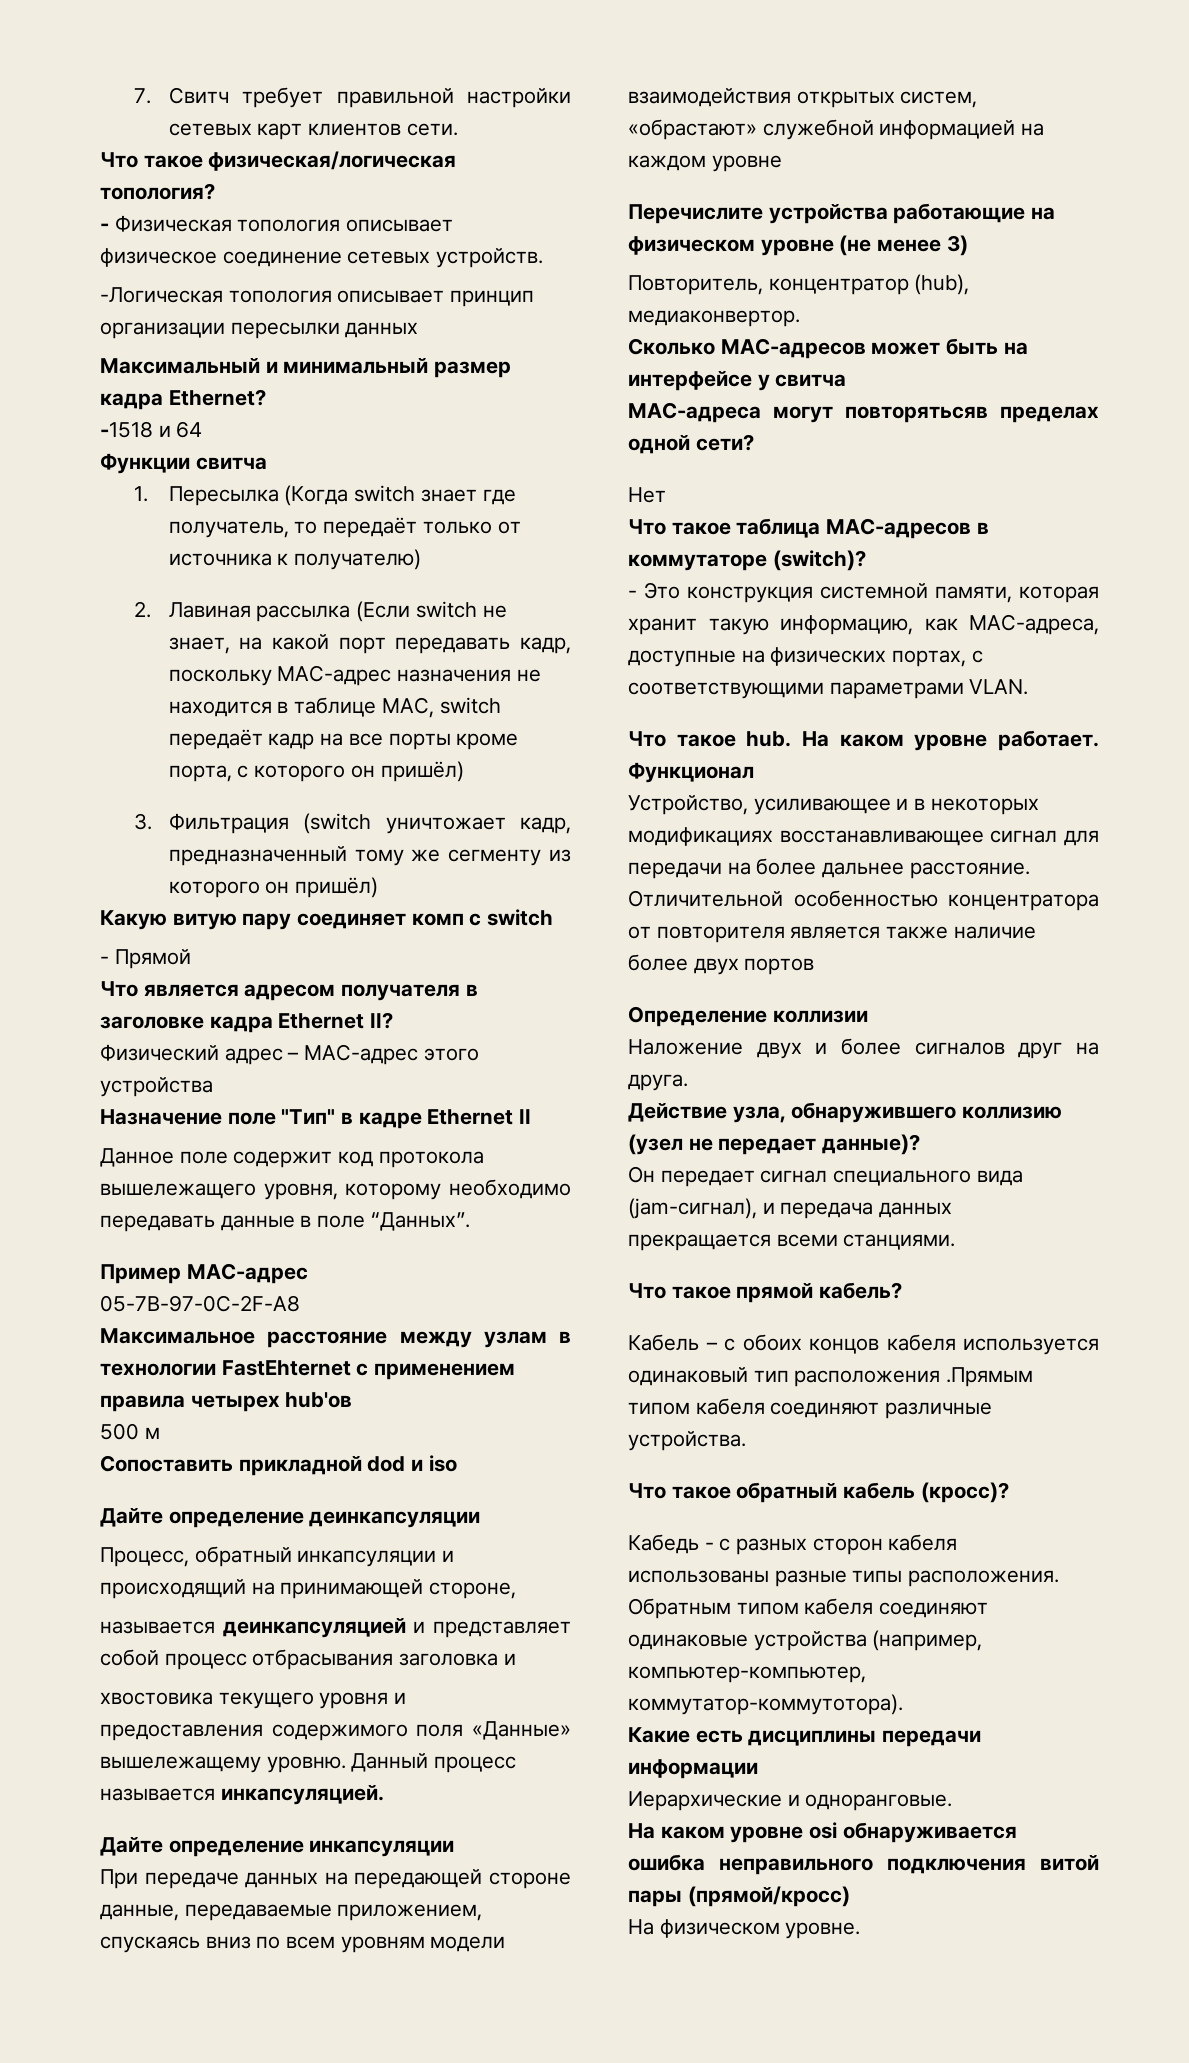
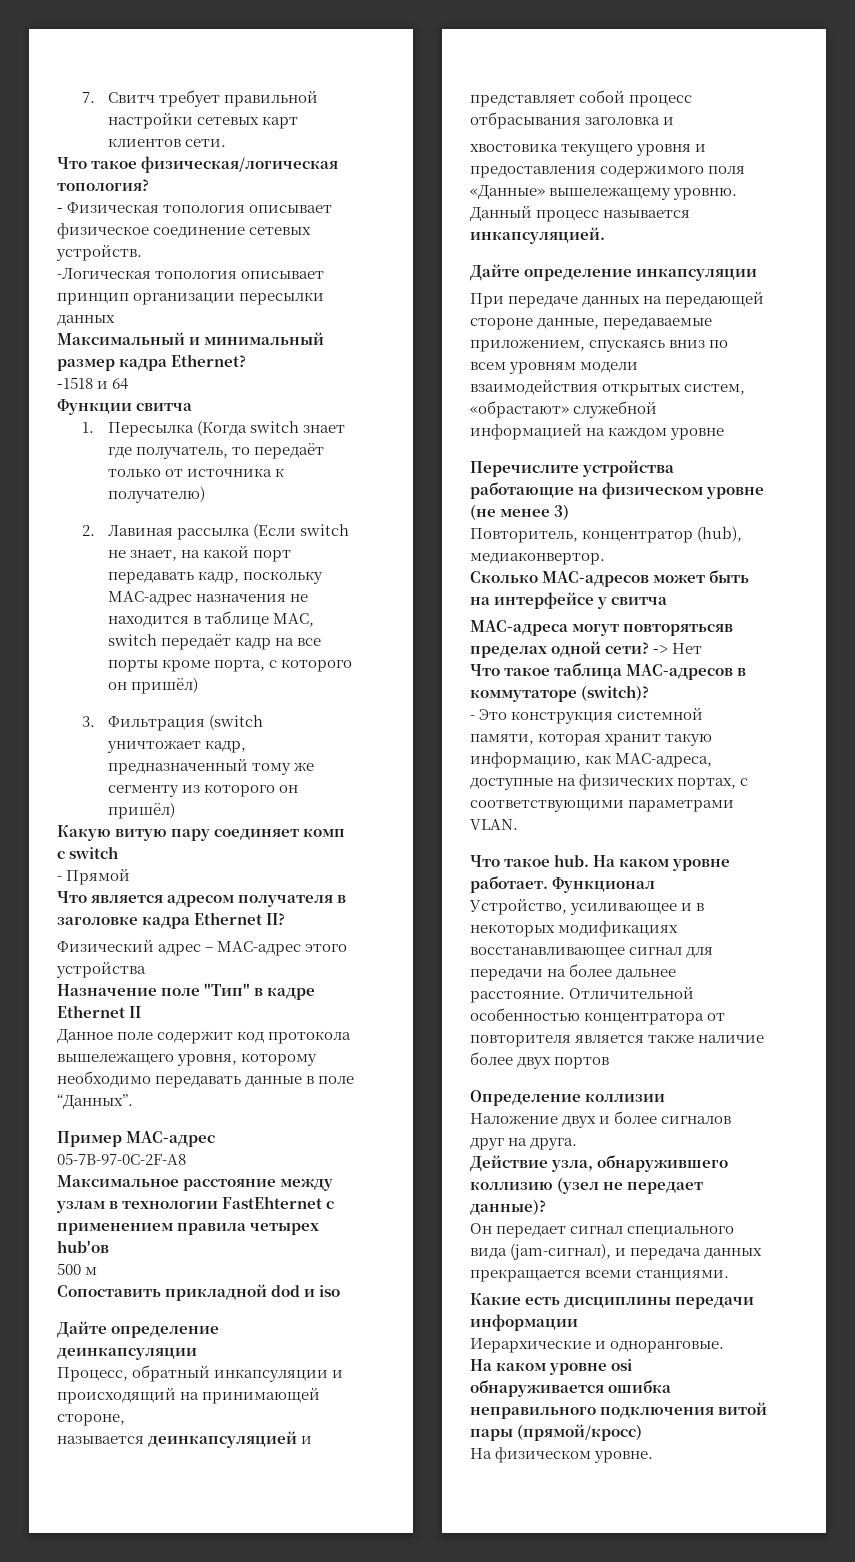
- MAC-адреса могут повторятьсяв пределах одной сети?
- Нет
+ MAC-адреса могут повторятьсяв пределах одной сети? -> Нет
- Что такое прямой кабель?
- Кабель – с обоих концов кабеля используется одинаковый тип расположения .Прямым типом кабеля соединяют различные устройства.
- Что такое обратный кабель (кросс)?
- Кабедь - с разных сторон кабеля использованы разные типы расположения. Обратным типом кабеля соединяют одинаковые устройства (например, компьютер-компьютер, коммутатор-коммутотора).

